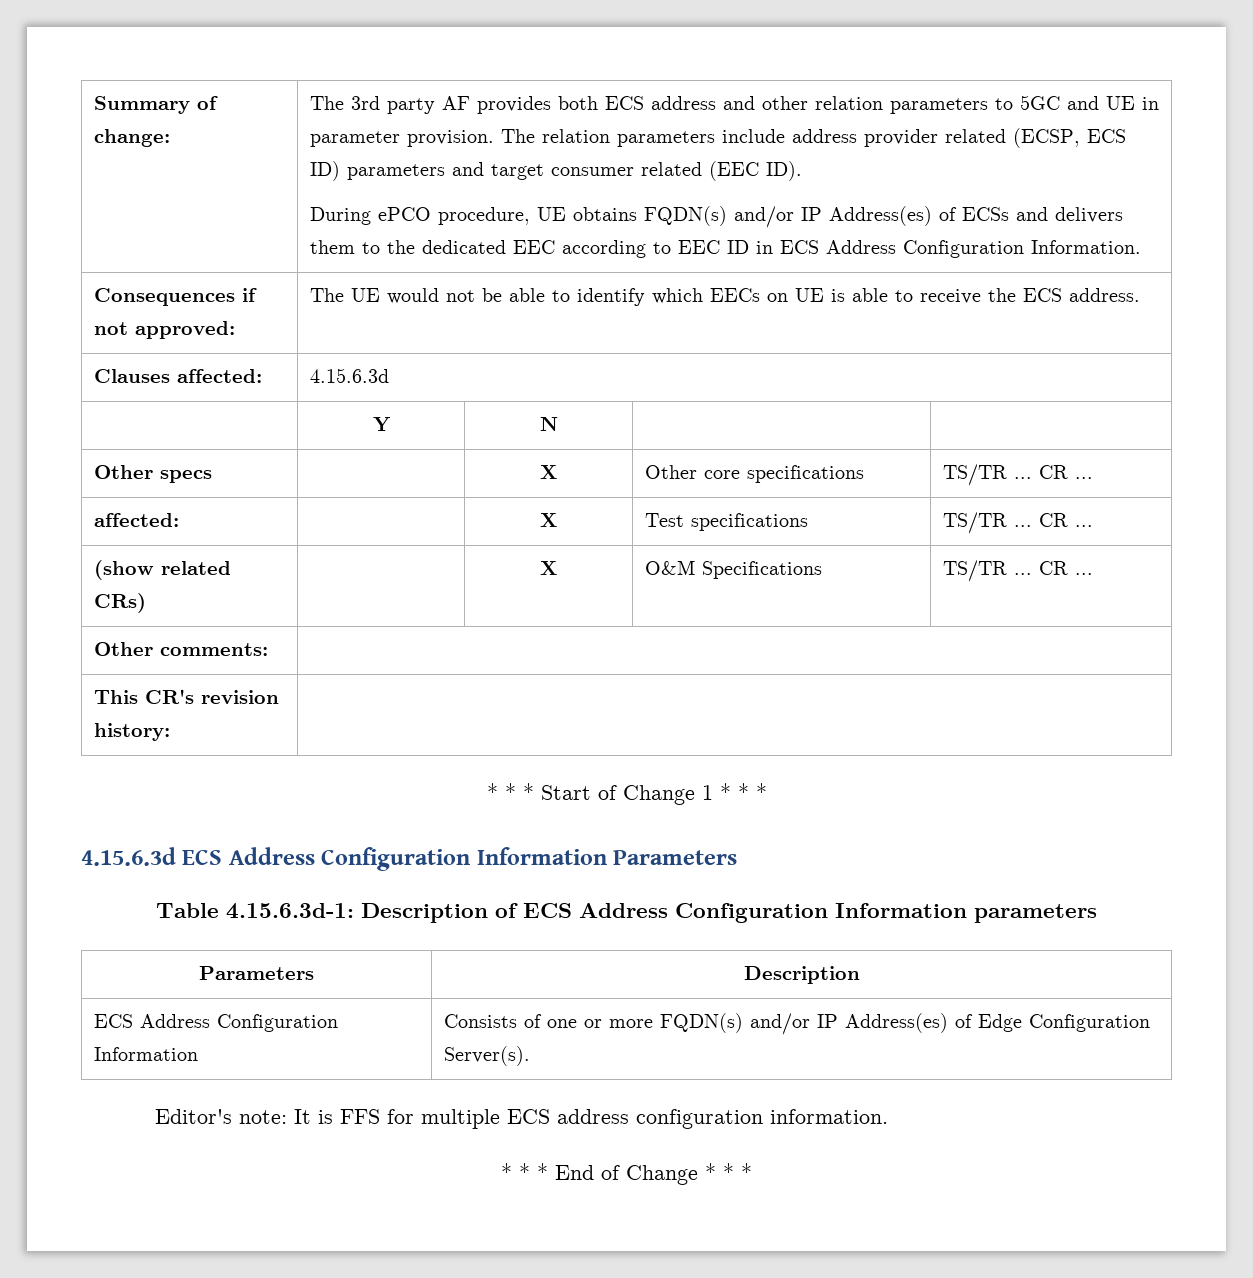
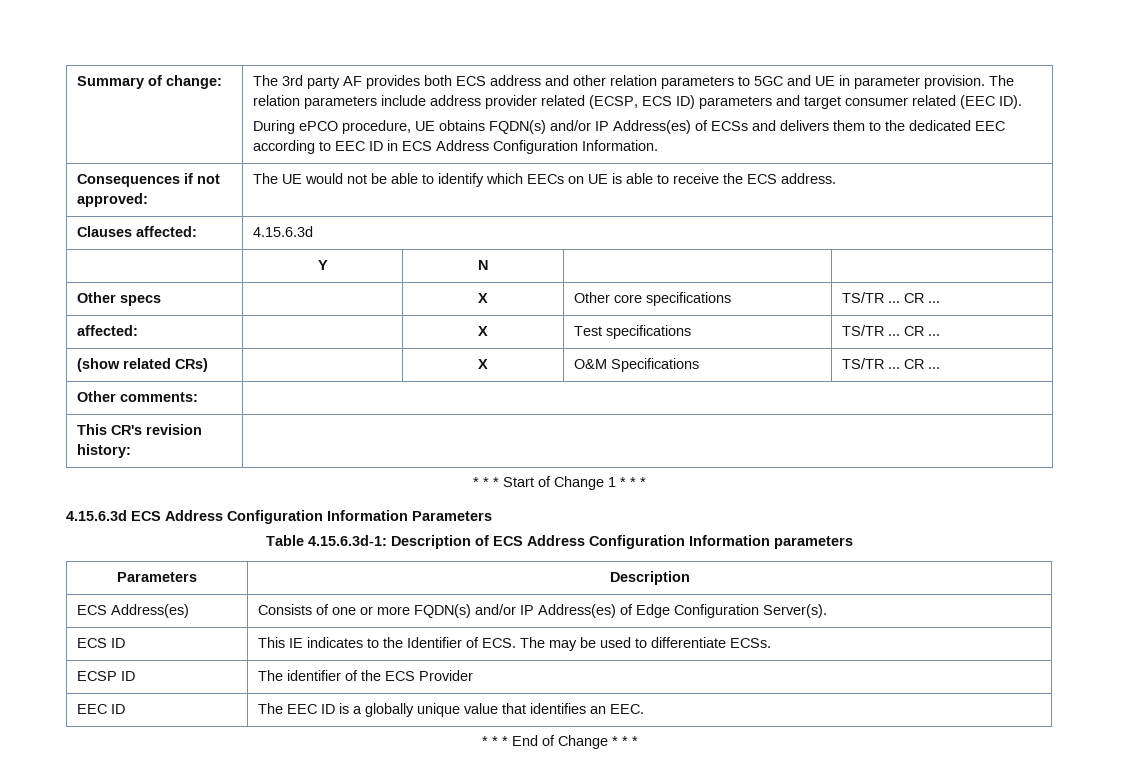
- ECS Address Configuration Information | Consists of one or more FQDN(s) and/or IP Address(es) of Edge Configuration Server(s).
+ ECS Address(es) | Consists of one or more FQDN(s) and/or IP Address(es) of Edge Configuration Server(s).
- Editor's note: It is FFS for multiple ECS address configuration information.
+ ECS ID | This IE indicates to the Identifier of ECS. The may be used to differentiate ECSs.
+ ECSP ID | The identifier of the ECS Provider
+ EEC ID | The EEC ID is a globally unique value that identifies an EEC.

